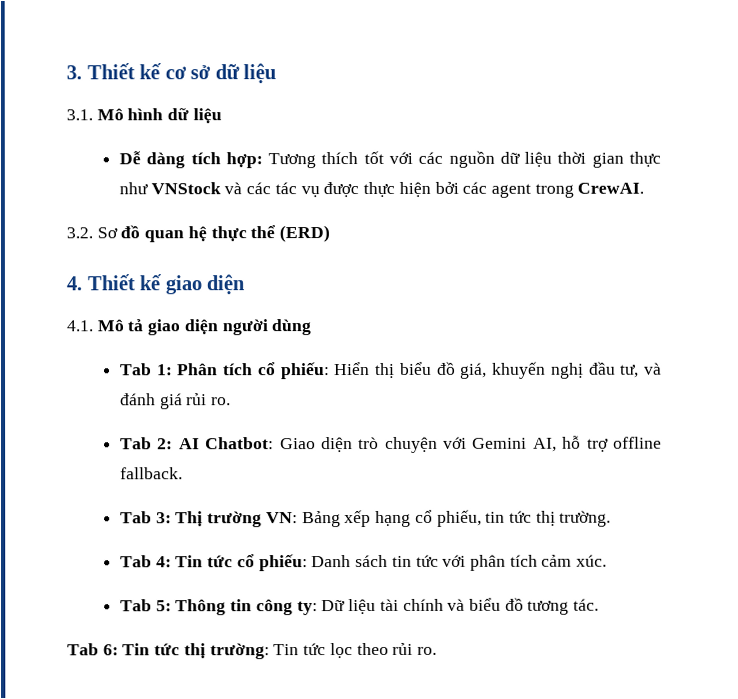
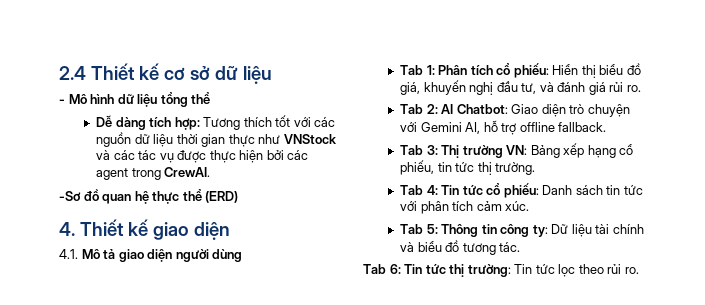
- 3. Thiết kế cơ sở dữ liệu
+ 2.4 Thiết kế cơ sở dữ liệu
- 3.1. Mô hình dữ liệu
+ - Mô hình dữ liệu tổng thể
- 3.2. Sơ đồ quan hệ thực thể (ERD)
+ -Sơ đồ quan hệ thực thể (ERD)

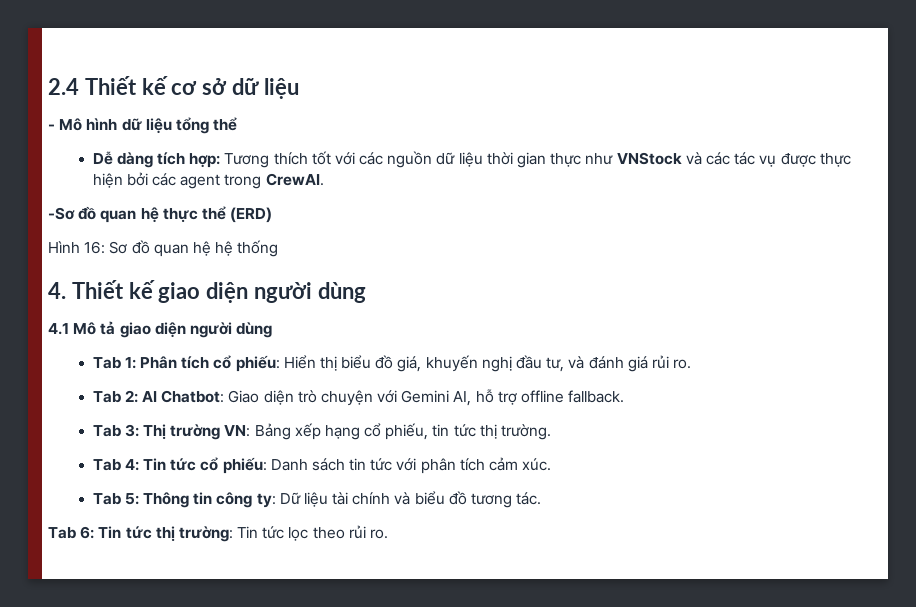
+ Hình 16: Sơ đồ quan hệ hệ thống
- 4. Thiết kế giao diện
- 4.1. Mô tả giao diện người dùng
+ 4. Thiết kế giao diện người dùng
+ 4.1 Mô tả giao diện người dùng

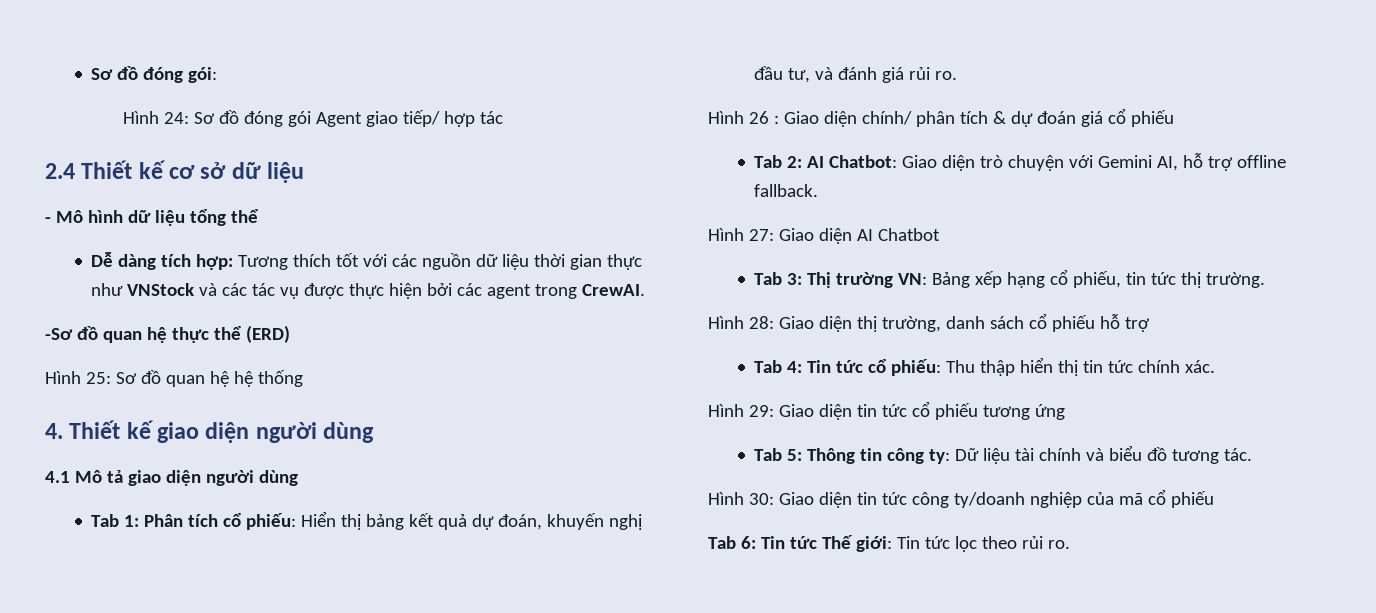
+ Sơ đồ đóng gói:
+ Hình 24: Sơ đồ đóng gói Agent giao tiếp/ hợp tác
- Hình 16: Sơ đồ quan hệ hệ thống
+ Hình 25: Sơ đồ quan hệ hệ thống
- Tab 1: Phân tích cổ phiếu: Hiển thị biểu đồ giá, khuyến nghị đầu tư, và đánh giá rủi ro.
+ Tab 1: Phân tích cổ phiếu: Hiển thị bảng kết quả dự đoán, khuyến nghị đầu tư, và đánh giá rủi ro.
+ Hình 26 : Giao diện chính/ phân tích & dự đoán giá cổ phiếu
+ Hình 27: Giao diện AI Chatbot
+ Hình 28: Giao diện thị trường, danh sách cổ phiếu hỗ trợ
- Tab 4: Tin tức cổ phiếu: Danh sách tin tức với phân tích cảm xúc.
+ Tab 4: Tin tức cổ phiếu: Thu thập hiển thị tin tức chính xác.
+ Hình 29: Giao diện tin tức cổ phiếu tương ứng
+ Hình 30: Giao diện tin tức công ty/doanh nghiệp của mã cổ phiếu
- Tab 6: Tin tức thị trường: Tin tức lọc theo rủi ro.
+ Tab 6: Tin tức Thế giới: Tin tức lọc theo rủi ro.

